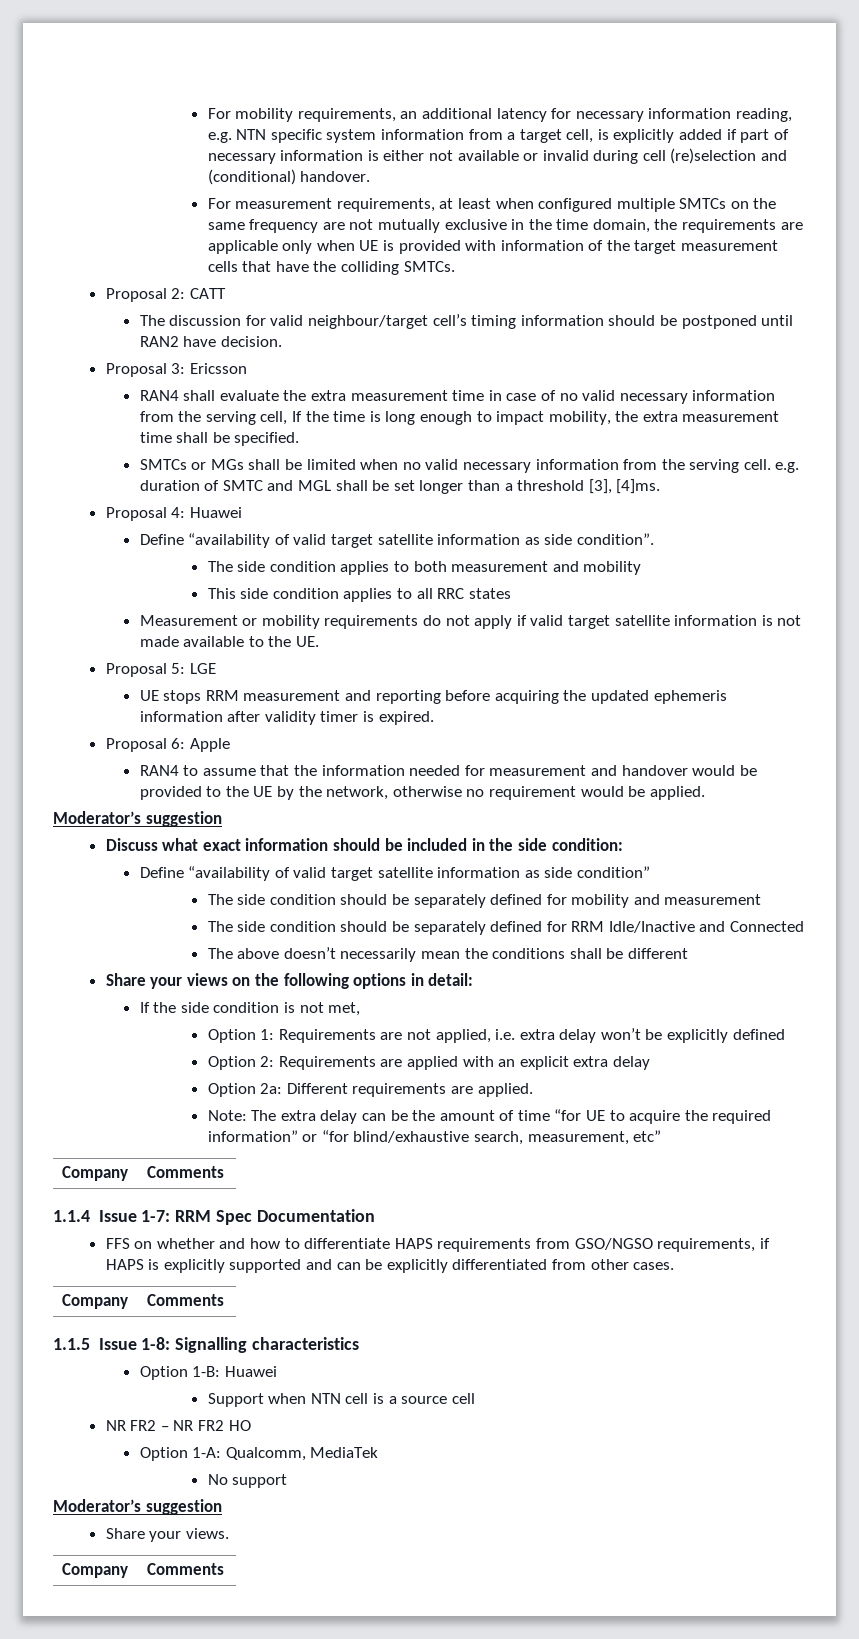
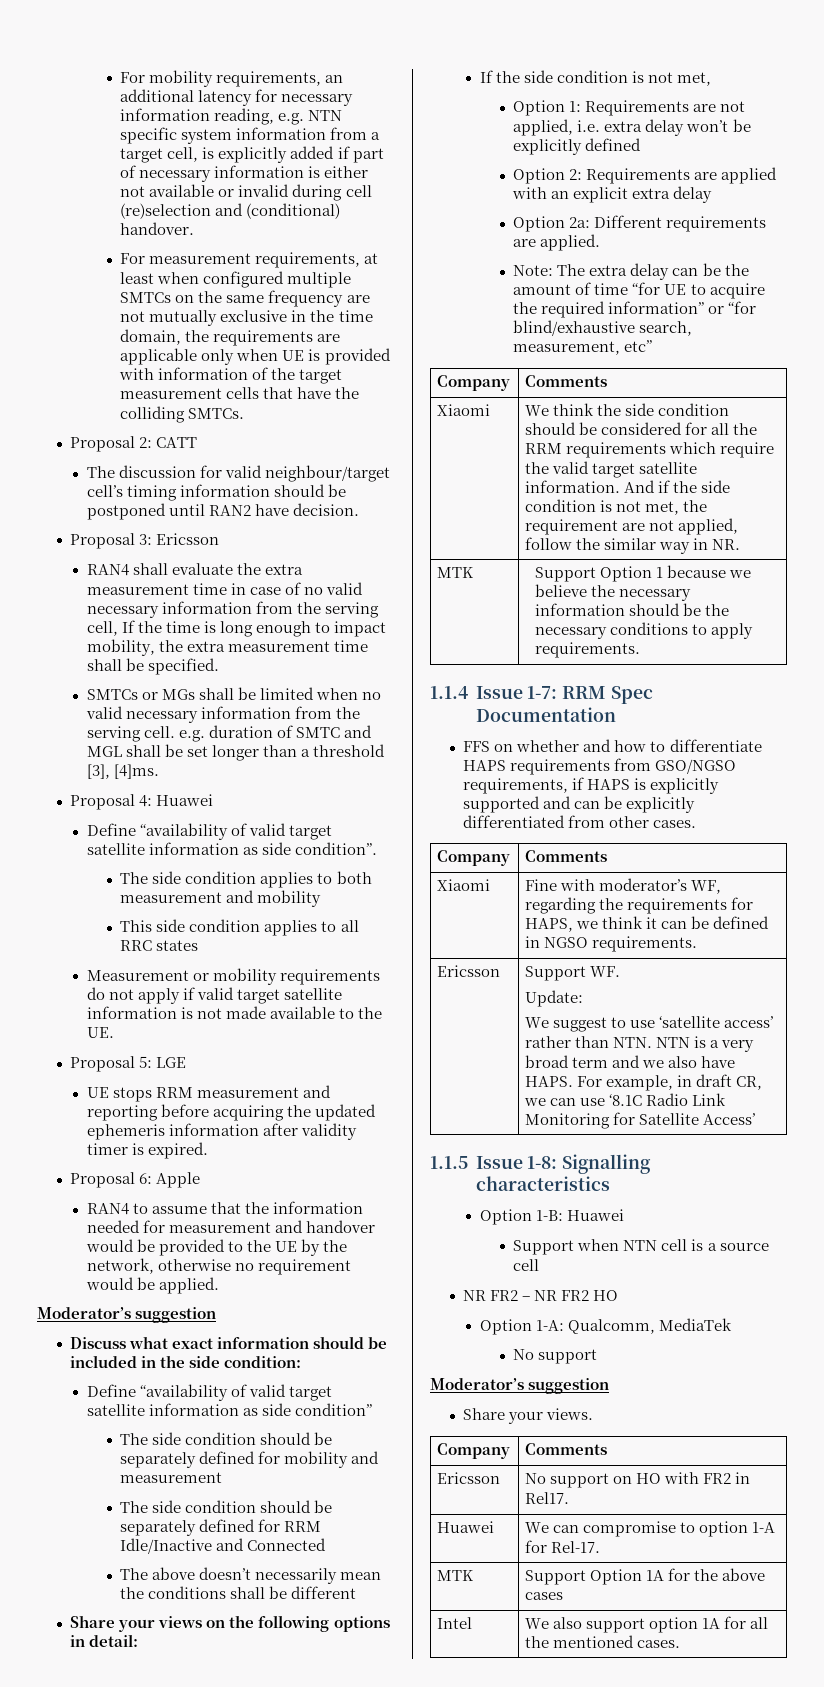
+ Xiaomi | We think the side condition should be considered for all the RRM requirements which require the valid target satellite information. And if the side condition is not met, the requirement are not applied, follow the similar way in NR.
+ MTK | Support Option 1 because we believe the necessary information should be the necessary conditions to apply requirements.
+ Xiaomi | Fine with moderator’s WF, regarding the requirements for HAPS, we think it can be defined in NGSO requirements.
+ Ericsson | Support WF.
+ Update:
+ We suggest to use ‘satellite access’ rather than NTN. NTN is a very broad term and we also have HAPS. For example, in draft CR, we can use ‘8.1C Radio Link Monitoring for Satellite Access’
+ Ericsson | No support on HO with FR2 in Rel17.
+ Huawei | We can compromise to option 1-A for Rel-17.
+ MTK | Support Option 1A for the above cases
+ Intel | We also support option 1A for all the mentioned cases.

